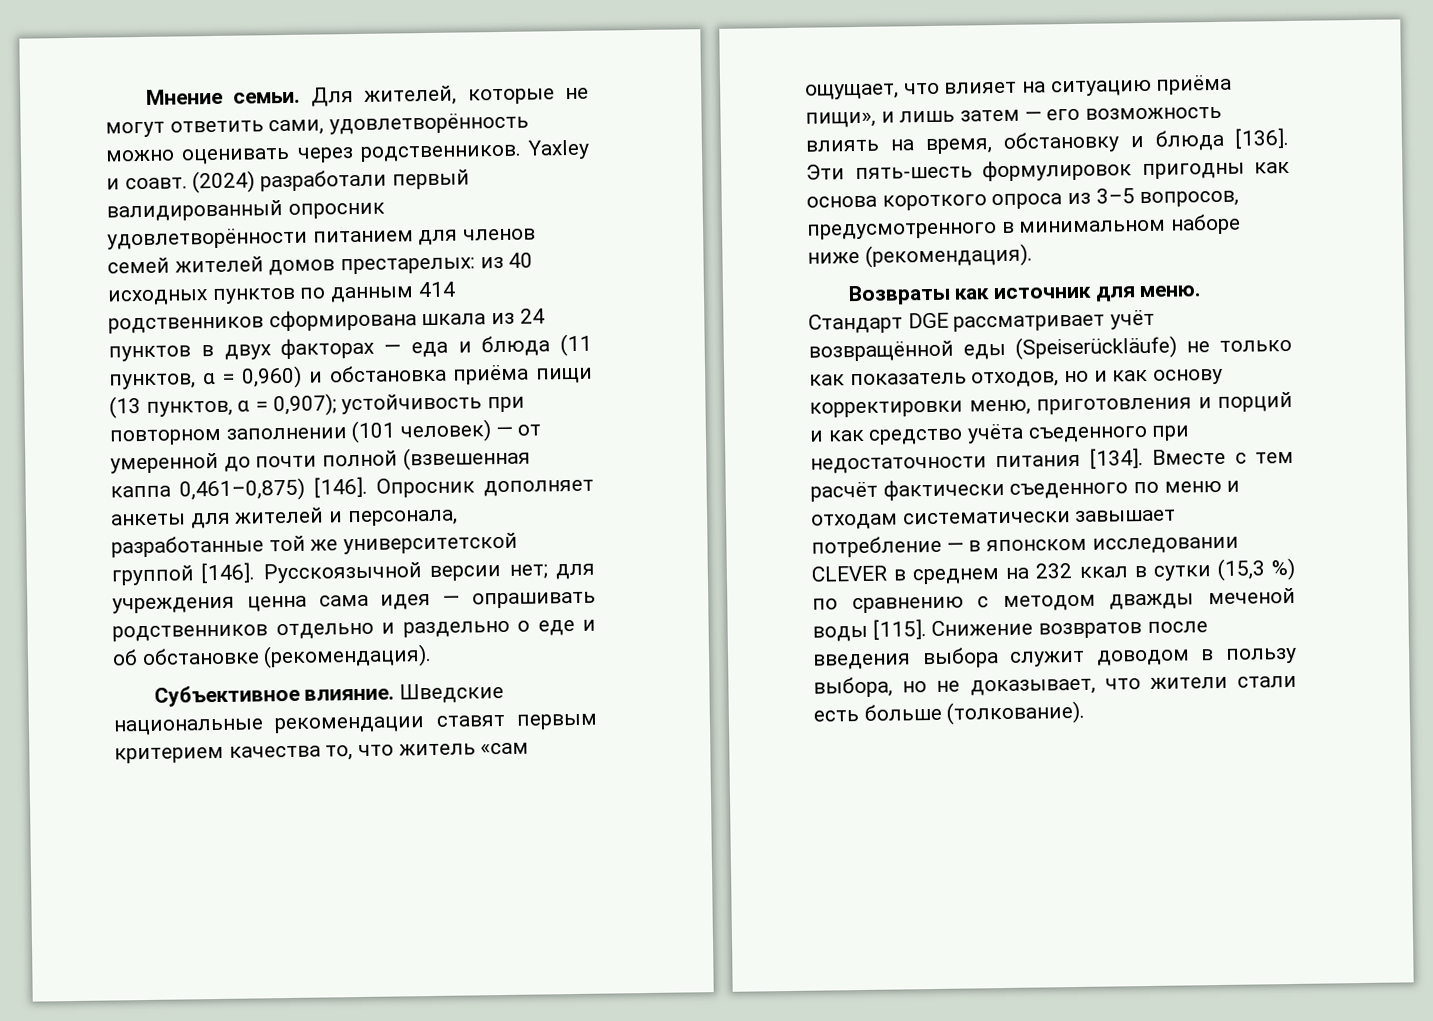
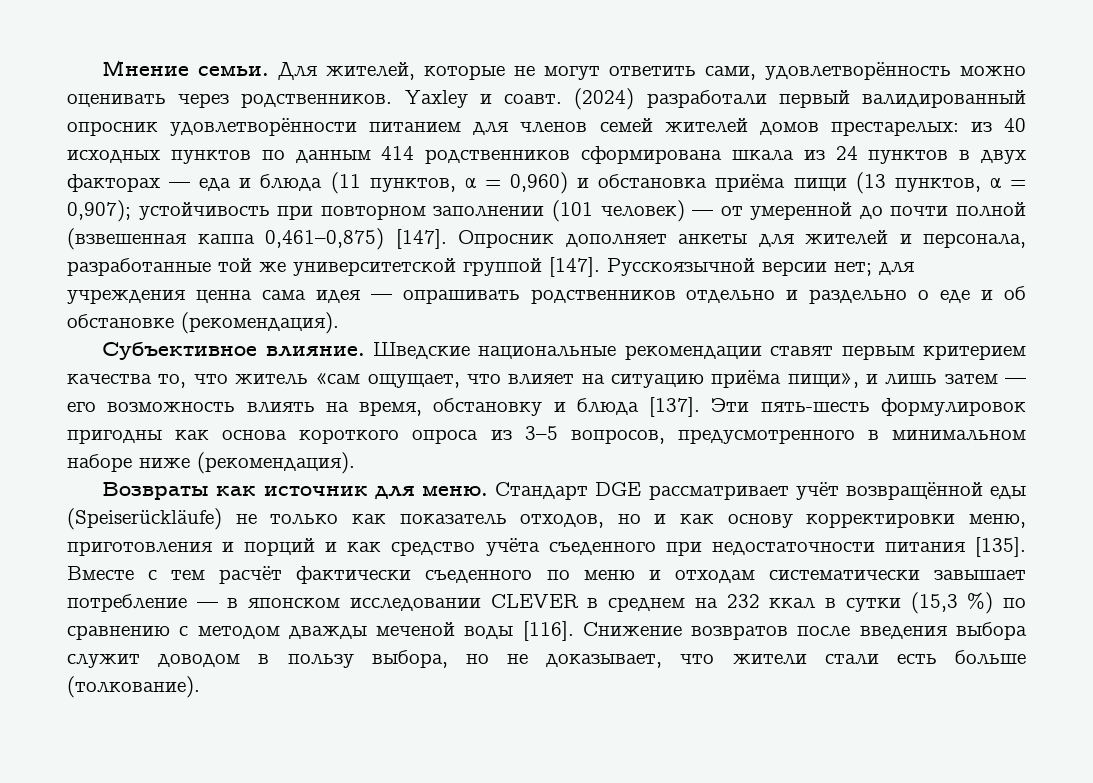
- устойчивость при повторном заполнении (101 человек) — от умеренной до почти полной (взвешенная каппа 0,461–0,875) [146].
+ устойчивость при повторном заполнении (101 человек) — от умеренной до почти полной (взвешенная каппа 0,461–0,875) [147].
- Опросник дополняет анкеты для жителей и персонала, разработанные той же университетской группой [146].
+ Опросник дополняет анкеты для жителей и персонала, разработанные той же университетской группой [147].
- Шведские национальные рекомендации ставят первым критерием качества то, что житель «сам ощущает, что влияет на ситуацию приёма пищи», и лишь затем — его возможность влиять на время, обстановку и блюда [136].
+ Шведские национальные рекомендации ставят первым критерием качества то, что житель «сам ощущает, что влияет на ситуацию приёма пищи», и лишь затем — его возможность влиять на время, обстановку и блюда [137].
- Стандарт DGE рассматривает учёт возвращённой еды (Speiserückläufe) не только как показатель отходов, но и как основу корректировки меню, приготовления и порций и как средство учёта съеденного при недостаточности питания [134].
+ Стандарт DGE рассматривает учёт возвращённой еды (Speiserückläufe) не только как показатель отходов, но и как основу корректировки меню, приготовления и порций и как средство учёта съеденного при недостаточности питания [135].
- Вместе с тем расчёт фактически съеденного по меню и отходам систематически завышает потребление — в японском исследовании CLEVER в среднем на 232 ккал в сутки (15,3 %) по сравнению с методом дважды меченой воды [115].
+ Вместе с тем расчёт фактически съеденного по меню и отходам систематически завышает потребление — в японском исследовании CLEVER в среднем на 232 ккал в сутки (15,3 %) по сравнению с методом дважды меченой воды [116].

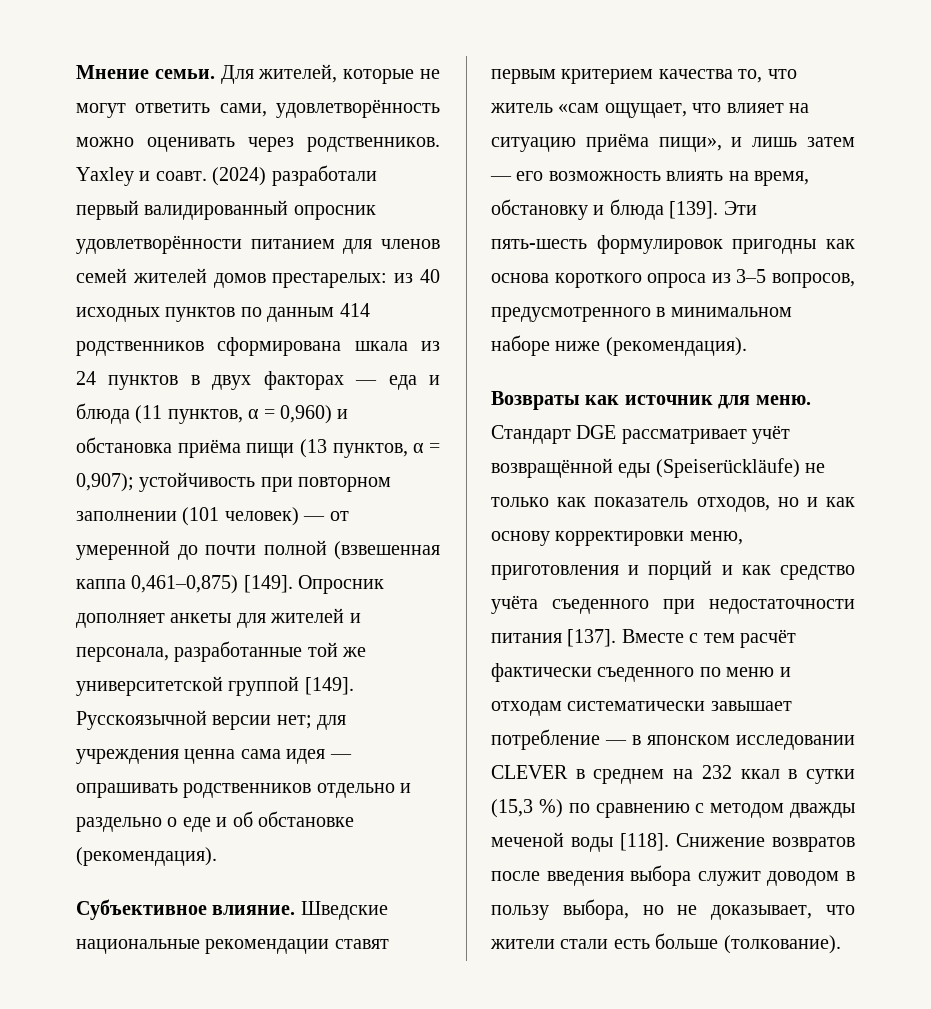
- устойчивость при повторном заполнении (101 человек) — от умеренной до почти полной (взвешенная каппа 0,461–0,875) [147].
+ устойчивость при повторном заполнении (101 человек) — от умеренной до почти полной (взвешенная каппа 0,461–0,875) [149].
- Опросник дополняет анкеты для жителей и персонала, разработанные той же университетской группой [147].
+ Опросник дополняет анкеты для жителей и персонала, разработанные той же университетской группой [149].
- Шведские национальные рекомендации ставят первым критерием качества то, что житель «сам ощущает, что влияет на ситуацию приёма пищи», и лишь затем — его возможность влиять на время, обстановку и блюда [137].
+ Шведские национальные рекомендации ставят первым критерием качества то, что житель «сам ощущает, что влияет на ситуацию приёма пищи», и лишь затем — его возможность влиять на время, обстановку и блюда [139].
- Стандарт DGE рассматривает учёт возвращённой еды (Speiserückläufe) не только как показатель отходов, но и как основу корректировки меню, приготовления и порций и как средство учёта съеденного при недостаточности питания [135].
+ Стандарт DGE рассматривает учёт возвращённой еды (Speiserückläufe) не только как показатель отходов, но и как основу корректировки меню, приготовления и порций и как средство учёта съеденного при недостаточности питания [137].
- Вместе с тем расчёт фактически съеденного по меню и отходам систематически завышает потребление — в японском исследовании CLEVER в среднем на 232 ккал в сутки (15,3 %) по сравнению с методом дважды меченой воды [116].
+ Вместе с тем расчёт фактически съеденного по меню и отходам систематически завышает потребление — в японском исследовании CLEVER в среднем на 232 ккал в сутки (15,3 %) по сравнению с методом дважды меченой воды [118].

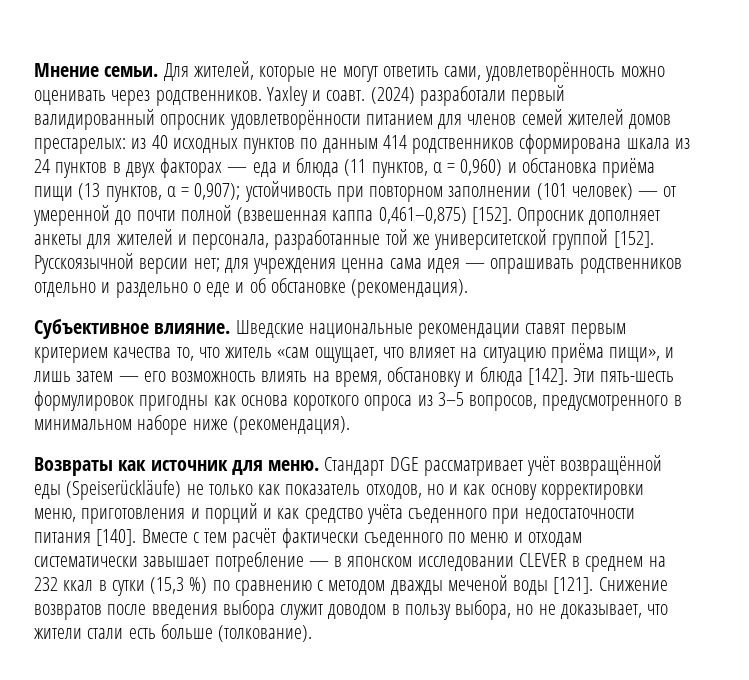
- устойчивость при повторном заполнении (101 человек) — от умеренной до почти полной (взвешенная каппа 0,461–0,875) [149].
+ устойчивость при повторном заполнении (101 человек) — от умеренной до почти полной (взвешенная каппа 0,461–0,875) [152].
- Опросник дополняет анкеты для жителей и персонала, разработанные той же университетской группой [149].
+ Опросник дополняет анкеты для жителей и персонала, разработанные той же университетской группой [152].
- Шведские национальные рекомендации ставят первым критерием качества то, что житель «сам ощущает, что влияет на ситуацию приёма пищи», и лишь затем — его возможность влиять на время, обстановку и блюда [139].
+ Шведские национальные рекомендации ставят первым критерием качества то, что житель «сам ощущает, что влияет на ситуацию приёма пищи», и лишь затем — его возможность влиять на время, обстановку и блюда [142].
- Стандарт DGE рассматривает учёт возвращённой еды (Speiserückläufe) не только как показатель отходов, но и как основу корректировки меню, приготовления и порций и как средство учёта съеденного при недостаточности питания [137].
+ Стандарт DGE рассматривает учёт возвращённой еды (Speiserückläufe) не только как показатель отходов, но и как основу корректировки меню, приготовления и порций и как средство учёта съеденного при недостаточности питания [140].
- Вместе с тем расчёт фактически съеденного по меню и отходам систематически завышает потребление — в японском исследовании CLEVER в среднем на 232 ккал в сутки (15,3 %) по сравнению с методом дважды меченой воды [118].
+ Вместе с тем расчёт фактически съеденного по меню и отходам систематически завышает потребление — в японском исследовании CLEVER в среднем на 232 ккал в сутки (15,3 %) по сравнению с методом дважды меченой воды [121].

